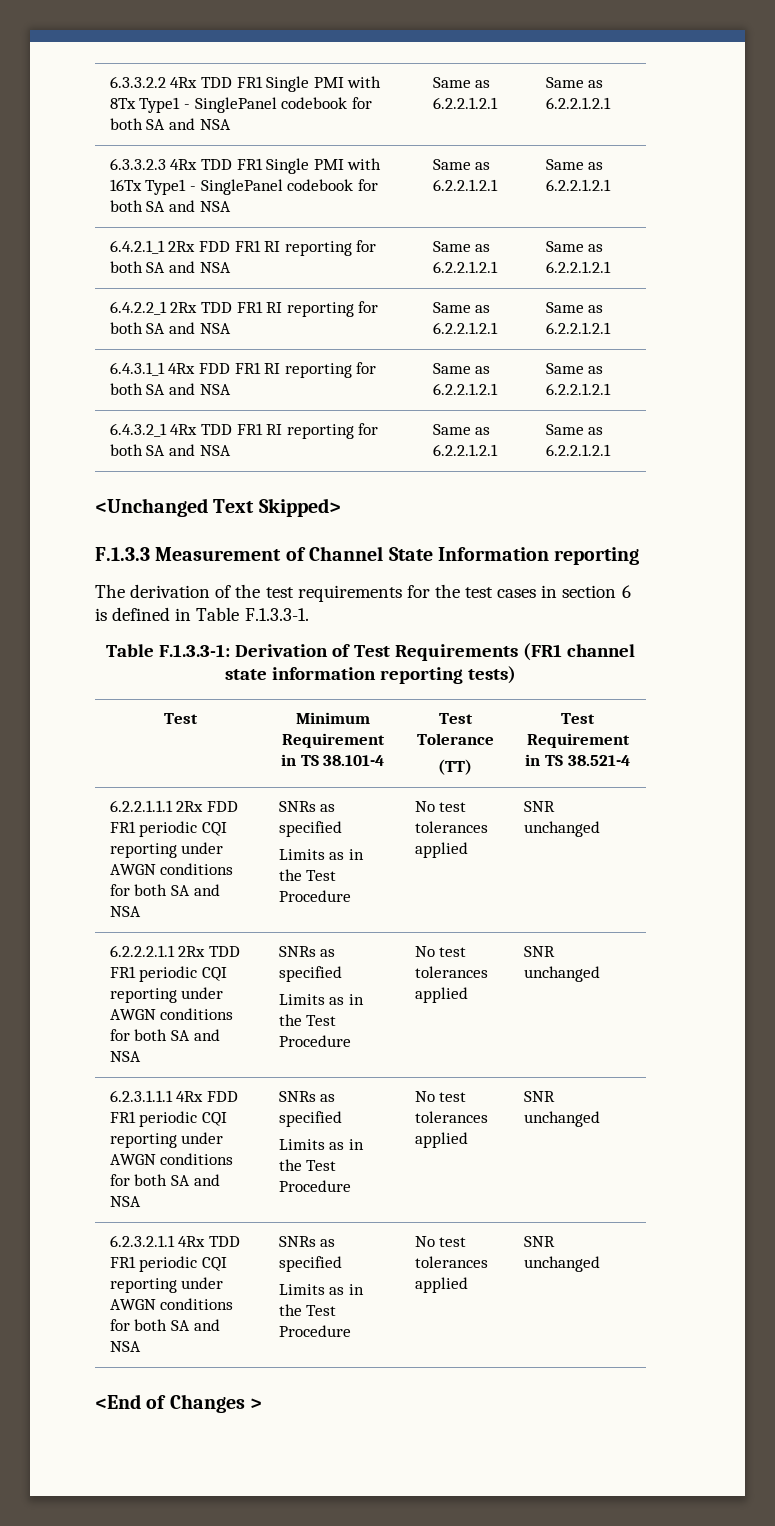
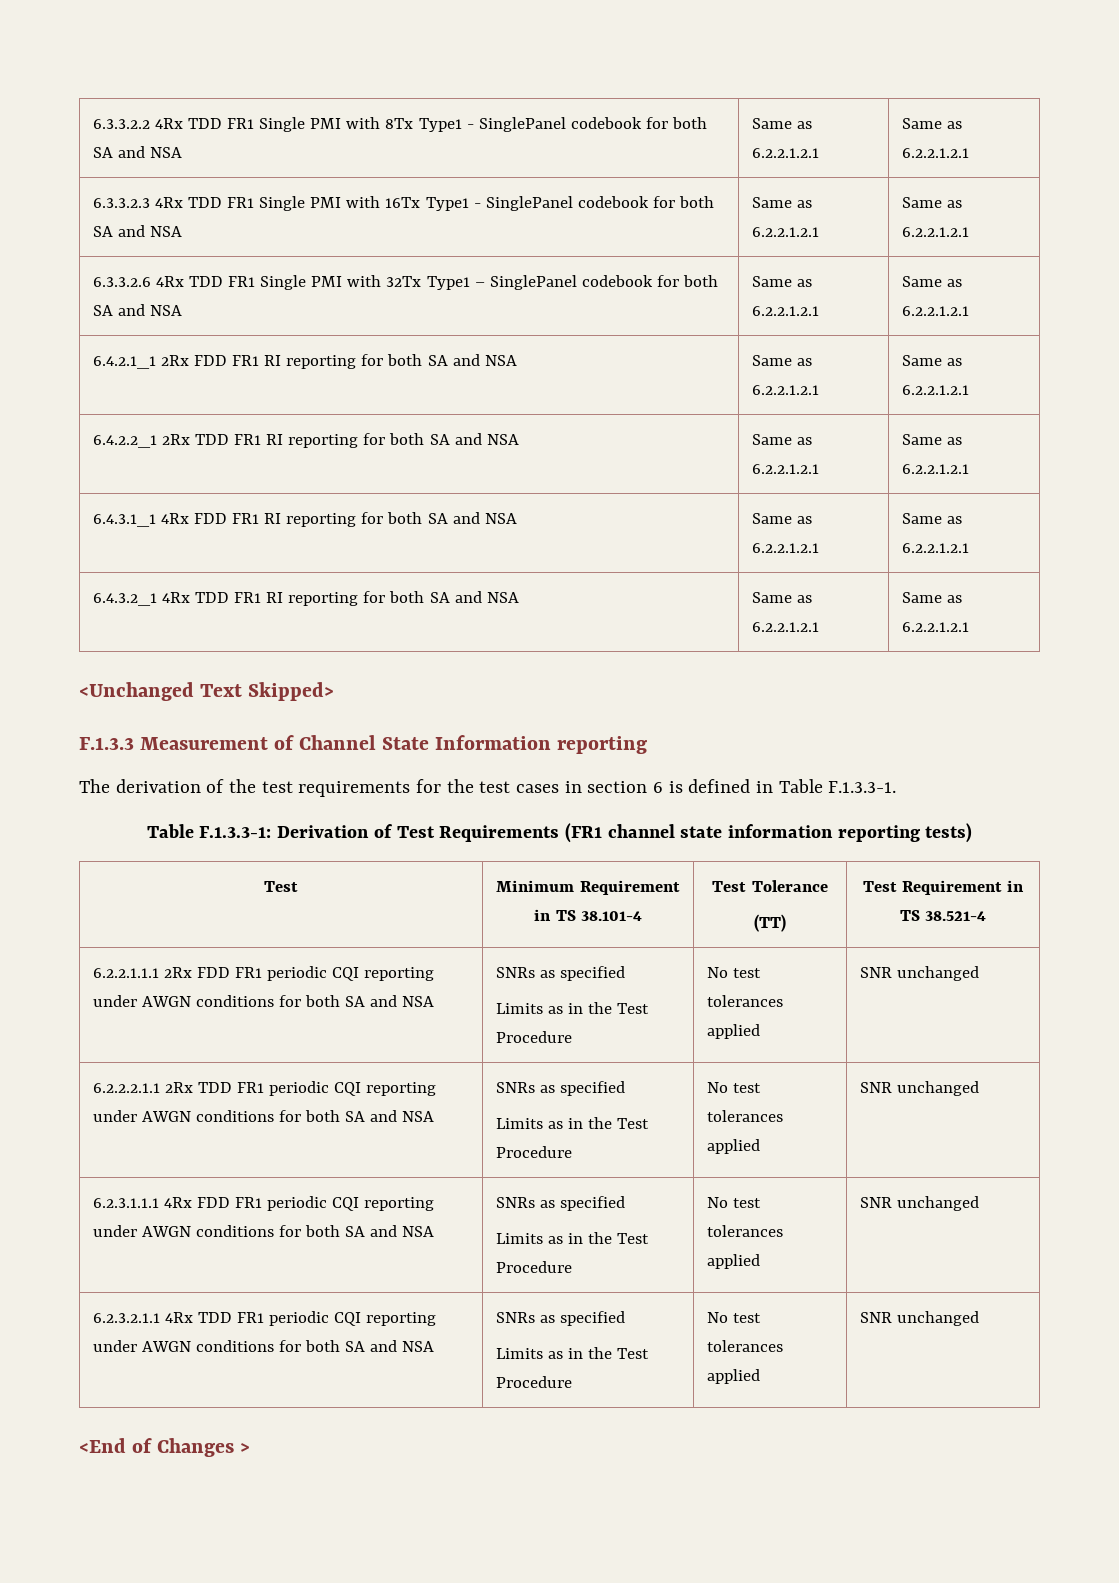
+ 6.3.3.2.6 4Rx TDD FR1 Single PMI with 32Tx Type1 – SinglePanel codebook for both SA and NSA | Same as 6.2.2.1.2.1 | Same as 6.2.2.1.2.1

